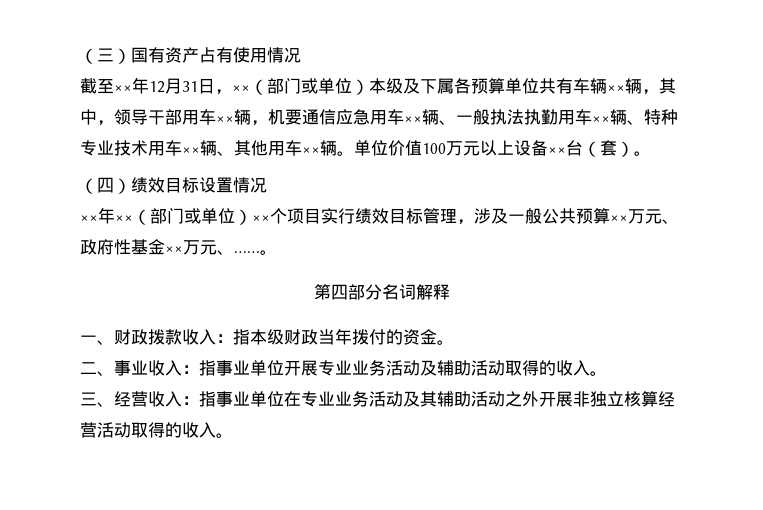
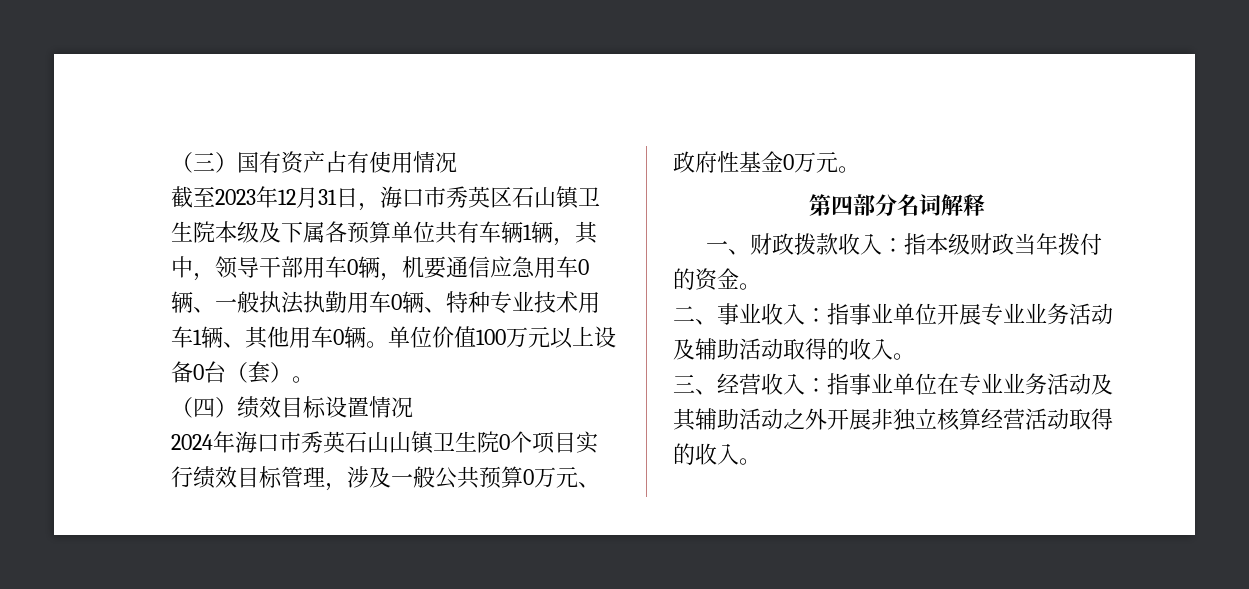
- 截至××年12月31日，××（部门或单位）本级及下属各预算单位共有车辆××辆，其中，领导干部用车××辆，机要通信应急用车××辆、一般执法执勤用车××辆、特种专业技术用车××辆、其他用车××辆。
+ 截至2023年12月31日，海口市秀英区石山镇卫生院本级及下属各预算单位共有车辆1辆，其中，领导干部用车0辆，机要通信应急用车0辆、一般执法执勤用车0辆、特种专业技术用车1辆、其他用车0辆。
- 单位价值100万元以上设备××台（套）。
+ 单位价值100万元以上设备0台（套）。
- ××年××（部门或单位）××个项目实行绩效目标管理，涉及一般公共预算××万元、政府性基金××万元、……。
+ 2024年海口市秀英石山山镇卫生院0个项目实行绩效目标管理，涉及一般公共预算0万元、政府性基金0万元。

